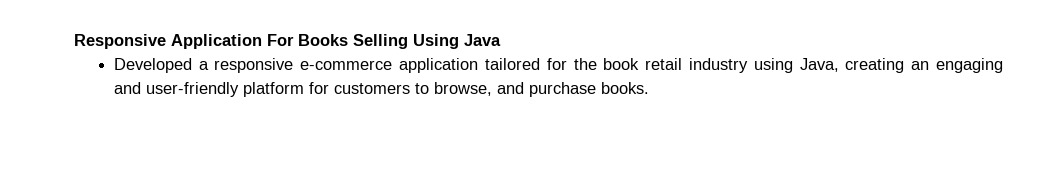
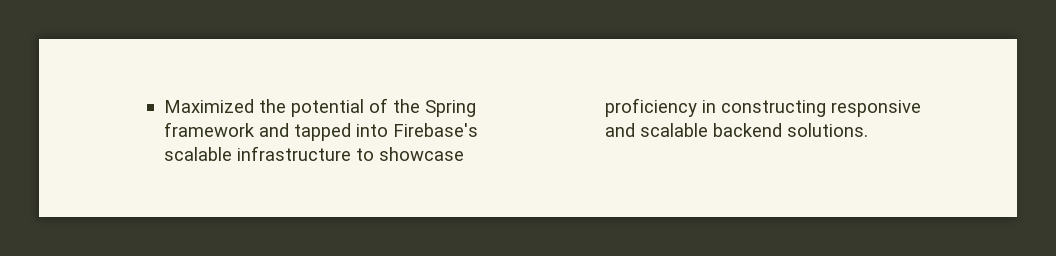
- Responsive Application For Books Selling Using Java
- Developed a responsive e-commerce application tailored for the book retail industry using Java, creating an engaging and user-friendly platform for customers to browse, and purchase books.
+ Maximized the potential of the Spring framework and tapped into Firebase's scalable infrastructure to showcase proficiency in constructing responsive and scalable backend solutions.

